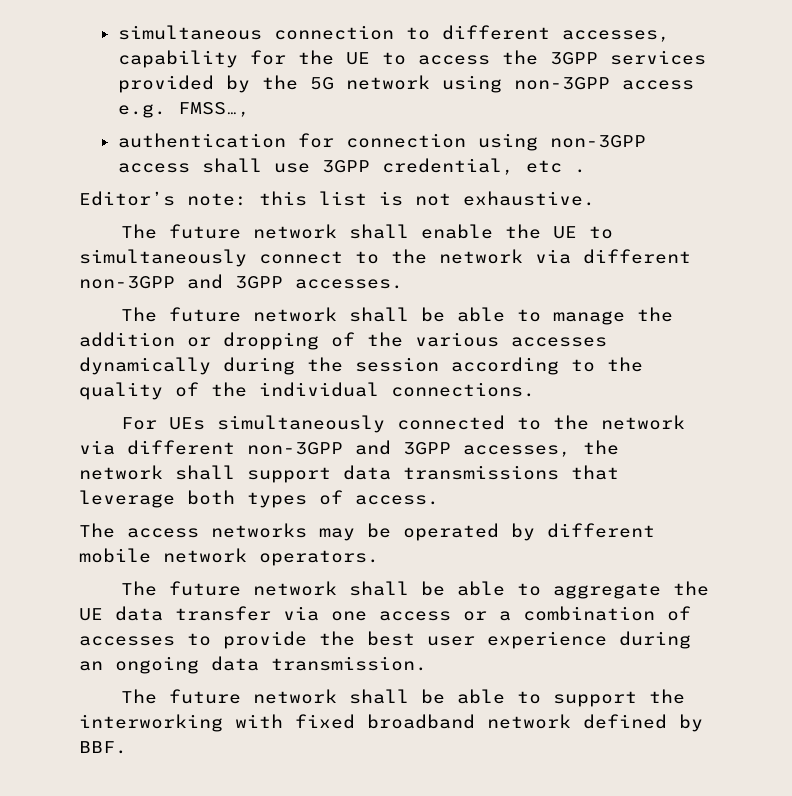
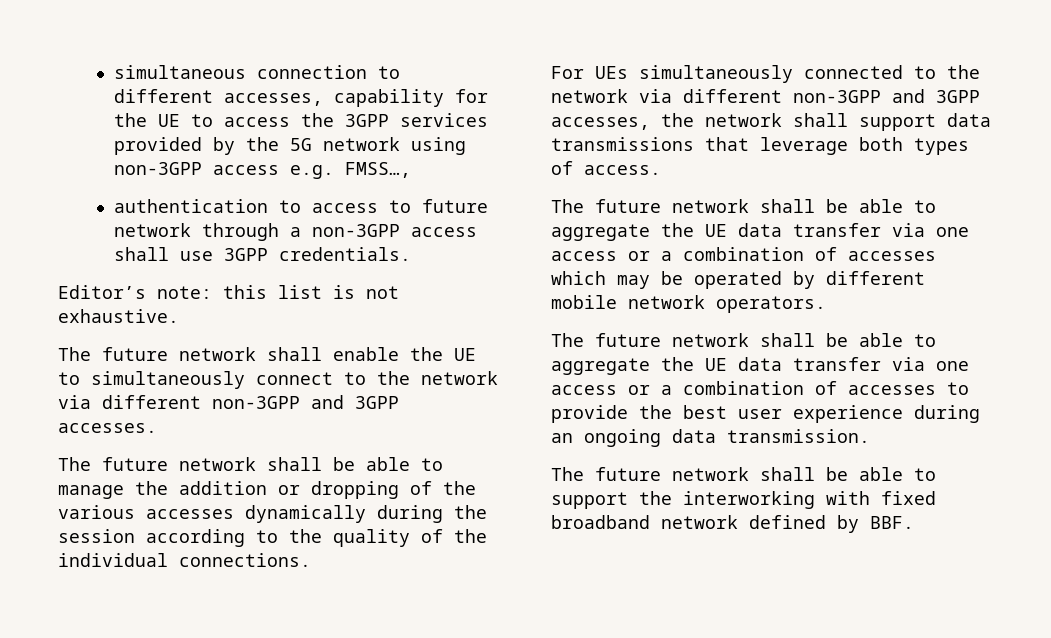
- authentication for connection using non-3GPP access shall use 3GPP credential, etc .
+ authentication to access to future network through a non-3GPP access shall use 3GPP credentials.
- The access networks may be operated by different mobile network operators.
+ The future network shall be able to aggregate the UE data transfer via one access or a combination of accesses which may be operated by different mobile network operators.

